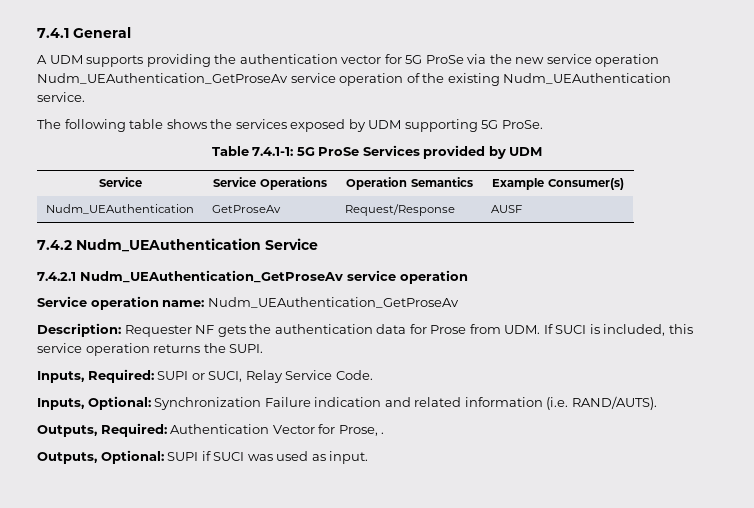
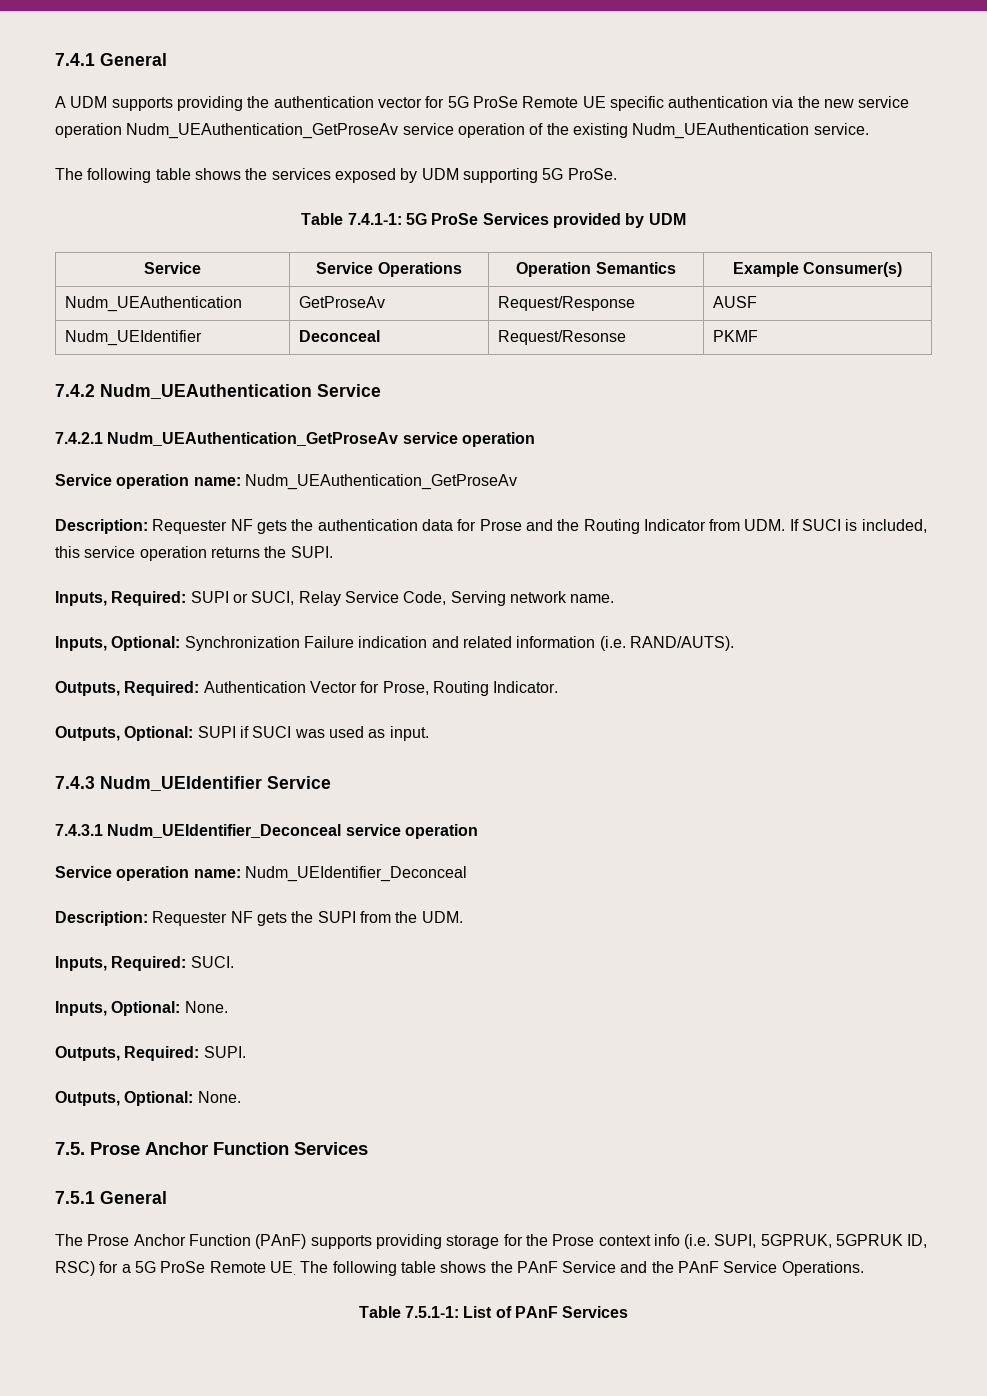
- A UDM supports providing the authentication vector for 5G ProSe via the new service operation Nudm_UEAuthentication_GetProseAv service operation of the existing Nudm_UEAuthentication service.
+ A UDM supports providing the authentication vector for 5G ProSe Remote UE specific authentication via the new service operation Nudm_UEAuthentication_GetProseAv service operation of the existing Nudm_UEAuthentication service.
+ Nudm_UEIdentifier | Deconceal | Request/Resonse | PKMF
- Description: Requester NF gets the authentication data for Prose from UDM. If SUCI is included, this service operation returns the SUPI.
+ Description: Requester NF gets the authentication data for Prose and the Routing Indicator from UDM. If SUCI is included, this service operation returns the SUPI.
- Inputs, Required: SUPI or SUCI, Relay Service Code.
+ Inputs, Required: SUPI or SUCI, Relay Service Code, Serving network name.
- Outputs, Required: Authentication Vector for Prose, .
+ Outputs, Required: Authentication Vector for Prose, Routing Indicator.
+ 7.4.3 Nudm_UEIdentifier Service
+ 7.4.3.1 Nudm_UEIdentifier_Deconceal service operation
+ Service operation name: Nudm_UEIdentifier_Deconceal
+ Description: Requester NF gets the SUPI from the UDM.
+ Inputs, Required: SUCI.
+ Inputs, Optional: None.
+ Outputs, Required: SUPI.
+ Outputs, Optional: None.
+ 7.5. Prose Anchor Function Services
+ 7.5.1 General
+ The Prose Anchor Function (PAnF) supports providing storage for the Prose context info (i.e. SUPI, 5GPRUK, 5GPRUK ID, RSC) for a 5G ProSe Remote UE. The following table shows the PAnF Service and the PAnF Service Operations.
+ Table 7.5.1-1: List of PAnF Services

